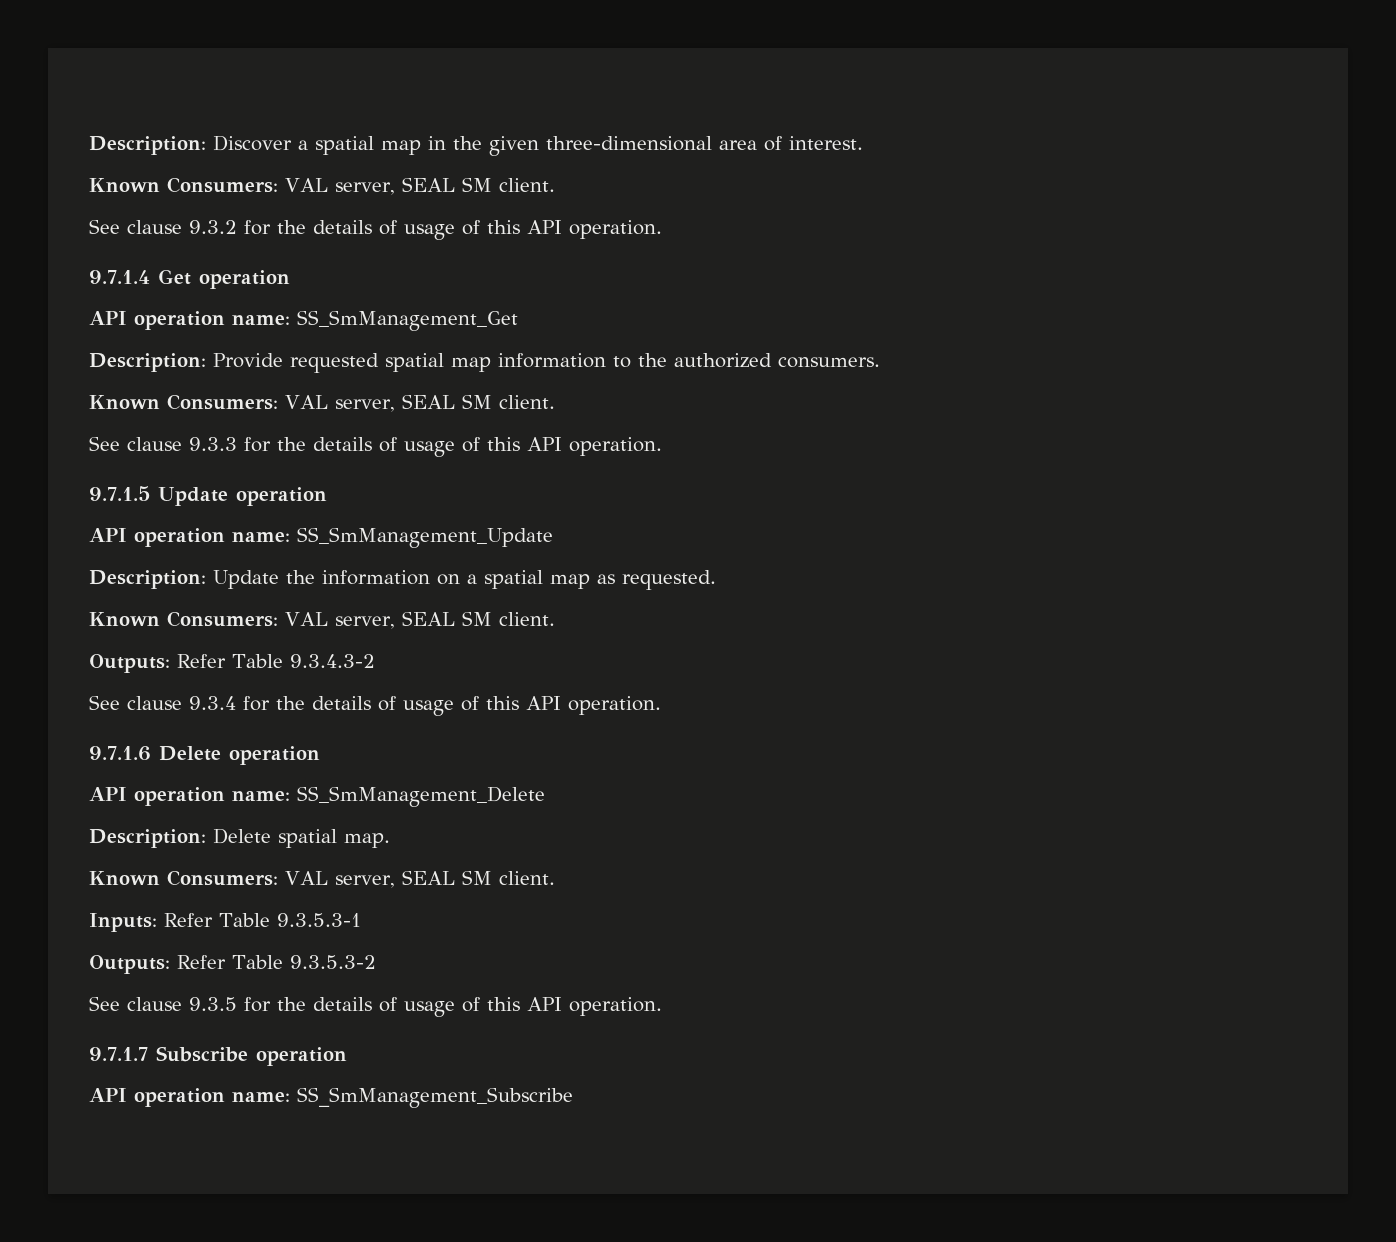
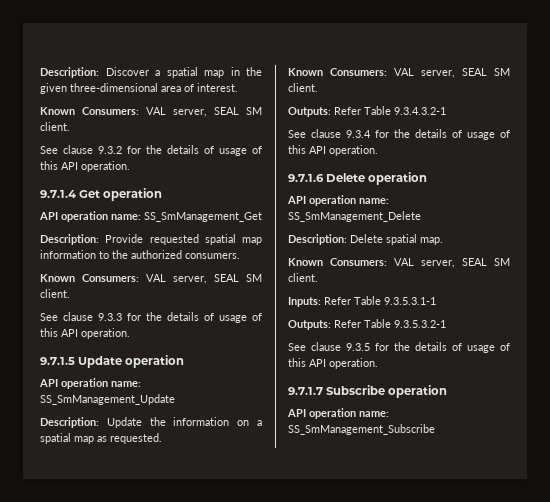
- Outputs: Refer Table 9.3.4.3-2
+ Outputs: Refer Table 9.3.4.3.2-1
- Inputs: Refer Table 9.3.5.3-1
- Outputs: Refer Table 9.3.5.3-2
+ Inputs: Refer Table 9.3.5.3.1-1
+ Outputs: Refer Table 9.3.5.3.2-1

